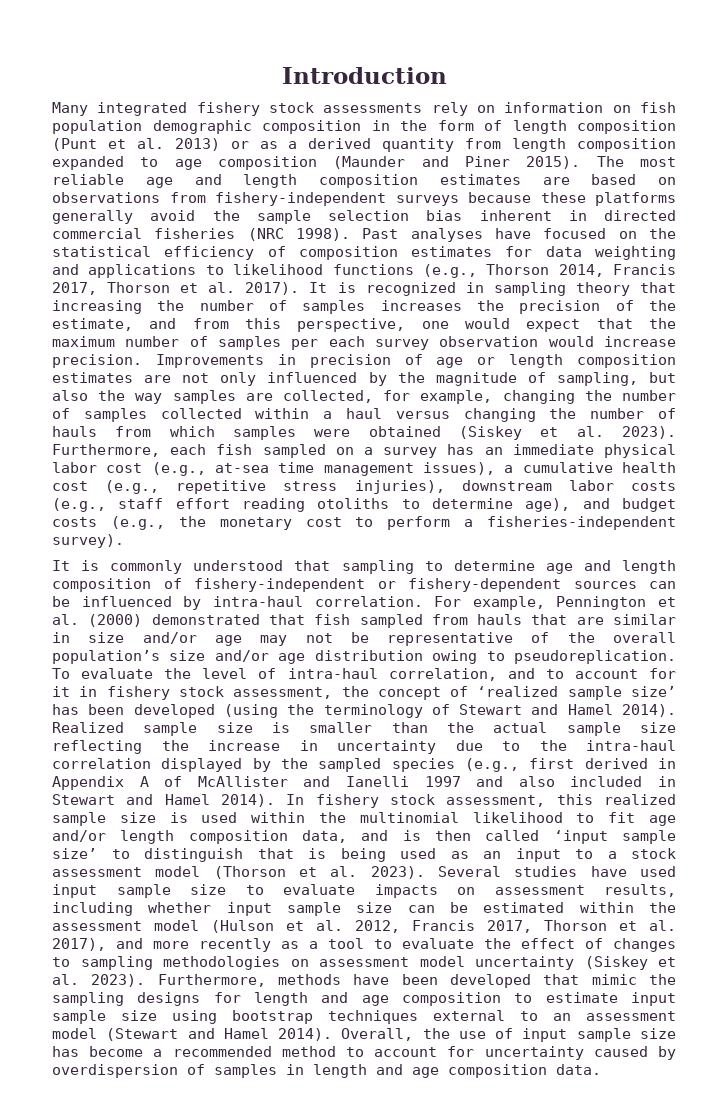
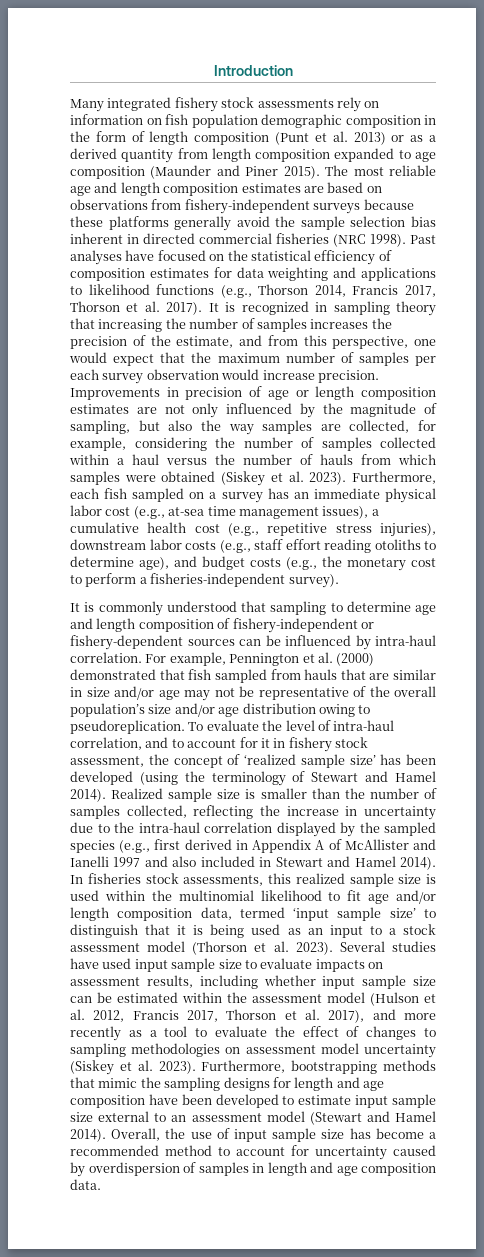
- Improvements in precision of age or length composition estimates are not only influenced by the magnitude of sampling, but also the way samples are collected, for example, changing the number of samples collected within a haul versus changing the number of hauls from which samples were obtained (Siskey et al. 2023).
+ Improvements in precision of age or length composition estimates are not only influenced by the magnitude of sampling, but also the way samples are collected, for example, considering the number of samples collected within a haul versus the number of hauls from which samples were obtained (Siskey et al. 2023).
- Realized sample size is smaller than the actual sample size reflecting the increase in uncertainty due to the intra-haul correlation displayed by the sampled species (e.g., first derived in Appendix A of McAllister and Ianelli 1997 and also included in Stewart and Hamel 2014).
+ Realized sample size is smaller than the number of samples collected, reflecting the increase in uncertainty due to the intra-haul correlation displayed by the sampled species (e.g., first derived in Appendix A of McAllister and Ianelli 1997 and also included in Stewart and Hamel 2014).
- In fishery stock assessment, this realized sample size is used within the multinomial likelihood to fit age and/or length composition data, and is then called ‘input sample size’ to distinguish that is being used as an input to a stock assessment model (Thorson et al. 2023).
+ In fisheries stock assessments, this realized sample size is used within the multinomial likelihood to fit age and/or length composition data, termed ‘input sample size’ to distinguish that it is being used as an input to a stock assessment model (Thorson et al. 2023).
- Furthermore, methods have been developed that mimic the sampling designs for length and age composition to estimate input sample size using bootstrap techniques external to an assessment model (Stewart and Hamel 2014).
+ Furthermore, bootstrapping methods that mimic the sampling designs for length and age composition have been developed to estimate input sample size external to an assessment model (Stewart and Hamel 2014).

